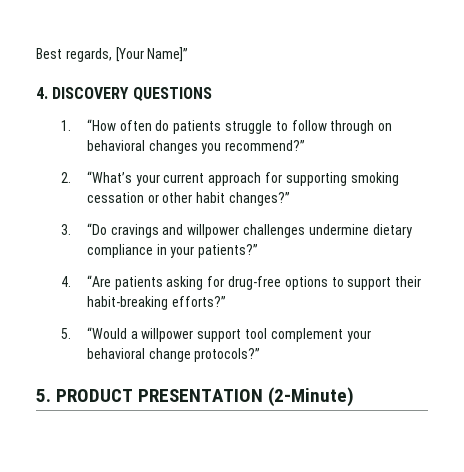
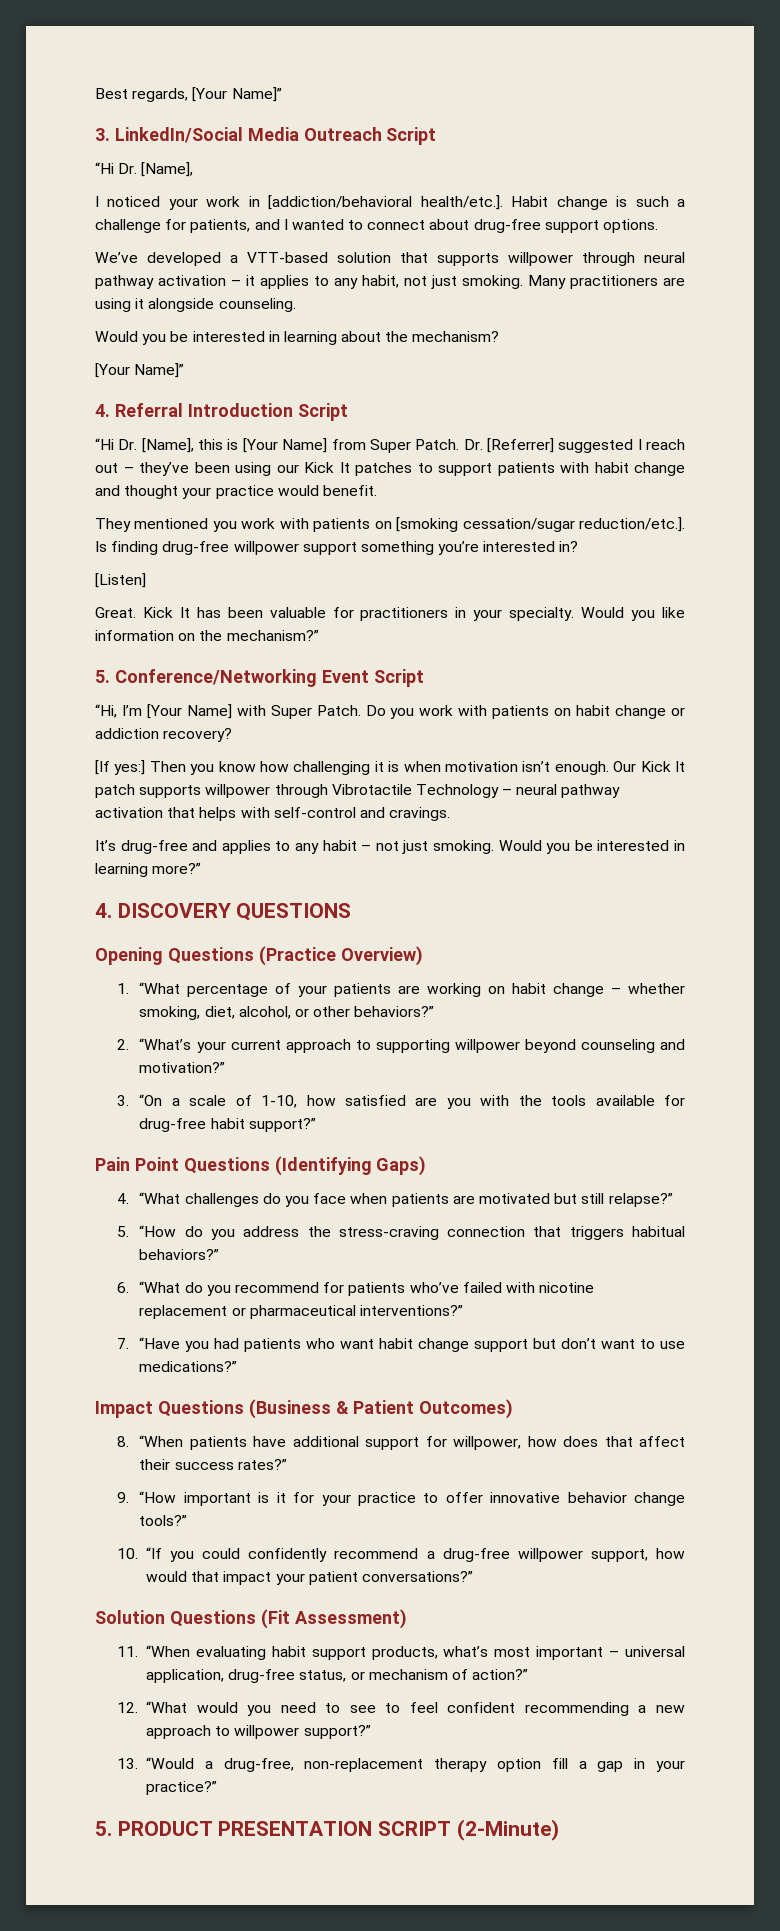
+ 3. LinkedIn/Social Media Outreach Script
+ “Hi Dr. [Name],
+ I noticed your work in [addiction/behavioral health/etc.]. Habit change is such a challenge for patients, and I wanted to connect about drug-free support options.
+ We’ve developed a VTT-based solution that supports willpower through neural pathway activation – it applies to any habit, not just smoking. Many practitioners are using it alongside counseling.
+ Would you be interested in learning about the mechanism?
+ [Your Name]”
+ 4. Referral Introduction Script
+ “Hi Dr. [Name], this is [Your Name] from Super Patch. Dr. [Referrer] suggested I reach out – they’ve been using our Kick It patches to support patients with habit change and thought your practice would benefit.
+ They mentioned you work with patients on [smoking cessation/sugar reduction/etc.]. Is finding drug-free willpower support something you’re interested in?
+ [Listen]
+ Great. Kick It has been valuable for practitioners in your specialty. Would you like information on the mechanism?”
+ 5. Conference/Networking Event Script
+ “Hi, I’m [Your Name] with Super Patch. Do you work with patients on habit change or addiction recovery?
+ [If yes:] Then you know how challenging it is when motivation isn’t enough. Our Kick It patch supports willpower through Vibrotactile Technology – neural pathway activation that helps with self-control and cravings.
+ It’s drug-free and applies to any habit – not just smoking. Would you be interested in learning more?”
  4. DISCOVERY QUESTIONS
- 1. “How often do patients struggle to follow through on behavioral changes you recommend?”
+ Opening Questions (Practice Overview)
+ 1. “What percentage of your patients are working on habit change – whether smoking, diet, alcohol, or other behaviors?”
- 2. “What’s your current approach for supporting smoking cessation or other habit changes?”
- 3. “Do cravings and willpower challenges undermine dietary compliance in your patients?”
- 4. “Are patients asking for drug-free options to support their habit-breaking efforts?”
- 5. “Would a willpower support tool complement your behavioral change protocols?”
+ 2. “What’s your current approach to supporting willpower beyond counseling and motivation?”
+ 3. “On a scale of 1-10, how satisfied are you with the tools available for drug-free habit support?”
+ Pain Point Questions (Identifying Gaps)
+ 4. “What challenges do you face when patients are motivated but still relapse?”
+ 5. “How do you address the stress-craving connection that triggers habitual behaviors?”
+ 6. “What do you recommend for patients who’ve failed with nicotine replacement or pharmaceutical interventions?”
+ 7. “Have you had patients who want habit change support but don’t want to use medications?”
+ Impact Questions (Business & Patient Outcomes)
+ 8. “When patients have additional support for willpower, how does that affect their success rates?”
+ 9. “How important is it for your practice to offer innovative behavior change tools?”
+ 10. “If you could confidently recommend a drug-free willpower support, how would that impact your patient conversations?”
+ Solution Questions (Fit Assessment)
+ 11. “When evaluating habit support products, what’s most important – universal application, drug-free status, or mechanism of action?”
+ 12. “What would you need to see to feel confident recommending a new approach to willpower support?”
+ 13. “Would a drug-free, non-replacement therapy option fill a gap in your practice?”
- 5. PRODUCT PRESENTATION (2-Minute)
+ 5. PRODUCT PRESENTATION SCRIPT (2-Minute)

